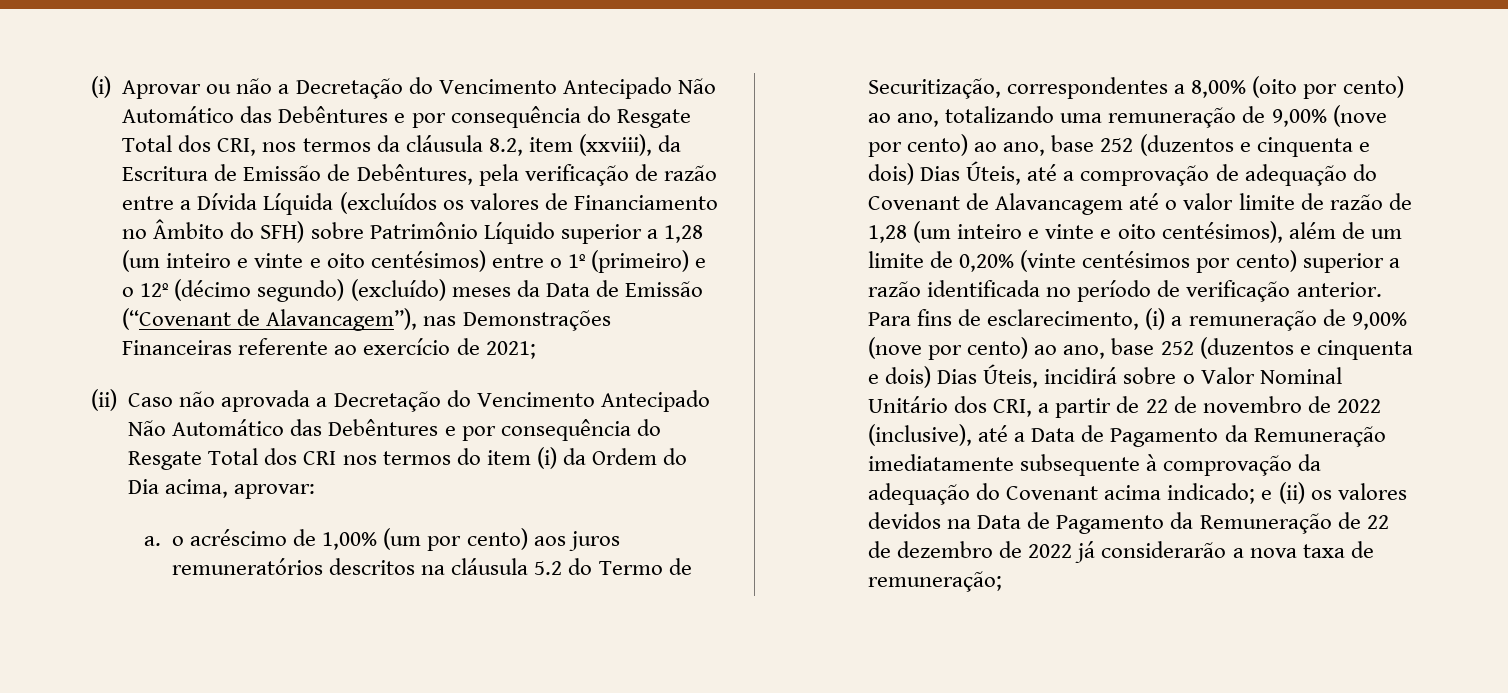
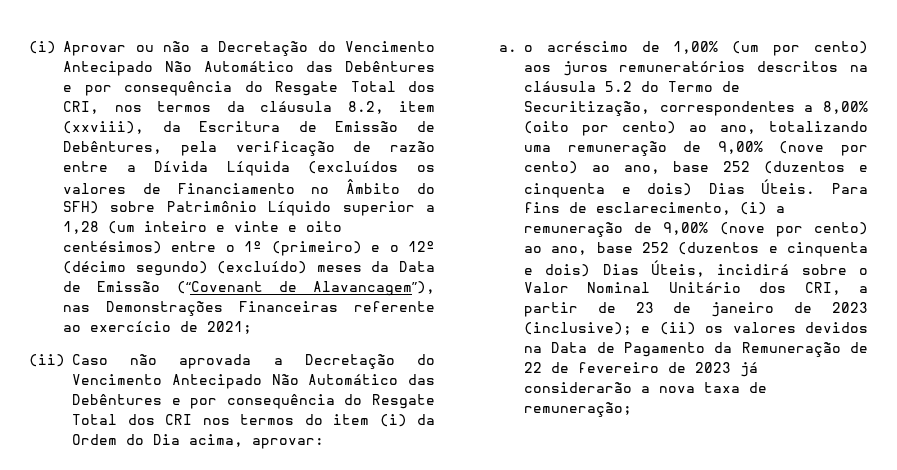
- a. o acréscimo de 1,00% (um por cento) aos juros remuneratórios descritos na cláusula 5.2 do Termo de Securitização, correspondentes a 8,00% (oito por cento) ao ano, totalizando uma remuneração de 9,00% (nove por cento) ao ano, base 252 (duzentos e cinquenta e dois) Dias Úteis, até a comprovação de adequação do Covenant de Alavancagem até o valor limite de razão de 1,28 (um inteiro e vinte e oito centésimos), além de um limite de 0,20% (vinte centésimos por cento) superior a razão identificada no período de verificação anterior.
+ a. o acréscimo de 1,00% (um por cento) aos juros remuneratórios descritos na cláusula 5.2 do Termo de Securitização, correspondentes a 8,00% (oito por cento) ao ano, totalizando uma remuneração de 9,00% (nove por cento) ao ano, base 252 (duzentos e cinquenta e dois) Dias Úteis.
- Para fins de esclarecimento, (i) a remuneração de 9,00% (nove por cento) ao ano, base 252 (duzentos e cinquenta e dois) Dias Úteis, incidirá sobre o Valor Nominal Unitário dos CRI, a partir de 22 de novembro de 2022 (inclusive), até a Data de Pagamento da Remuneração imediatamente subsequente à comprovação da adequação do Covenant acima indicado; e (ii) os valores devidos na Data de Pagamento da Remuneração de 22 de dezembro de 2022 já considerarão a nova taxa de remuneração;
+ Para fins de esclarecimento, (i) a remuneração de 9,00% (nove por cento) ao ano, base 252 (duzentos e cinquenta e dois) Dias Úteis, incidirá sobre o Valor Nominal Unitário dos CRI, a partir de 23 de janeiro de 2023 (inclusive); e (ii) os valores devidos na Data de Pagamento da Remuneração de 22 de fevereiro de 2023 já considerarão a nova taxa de remuneração;

